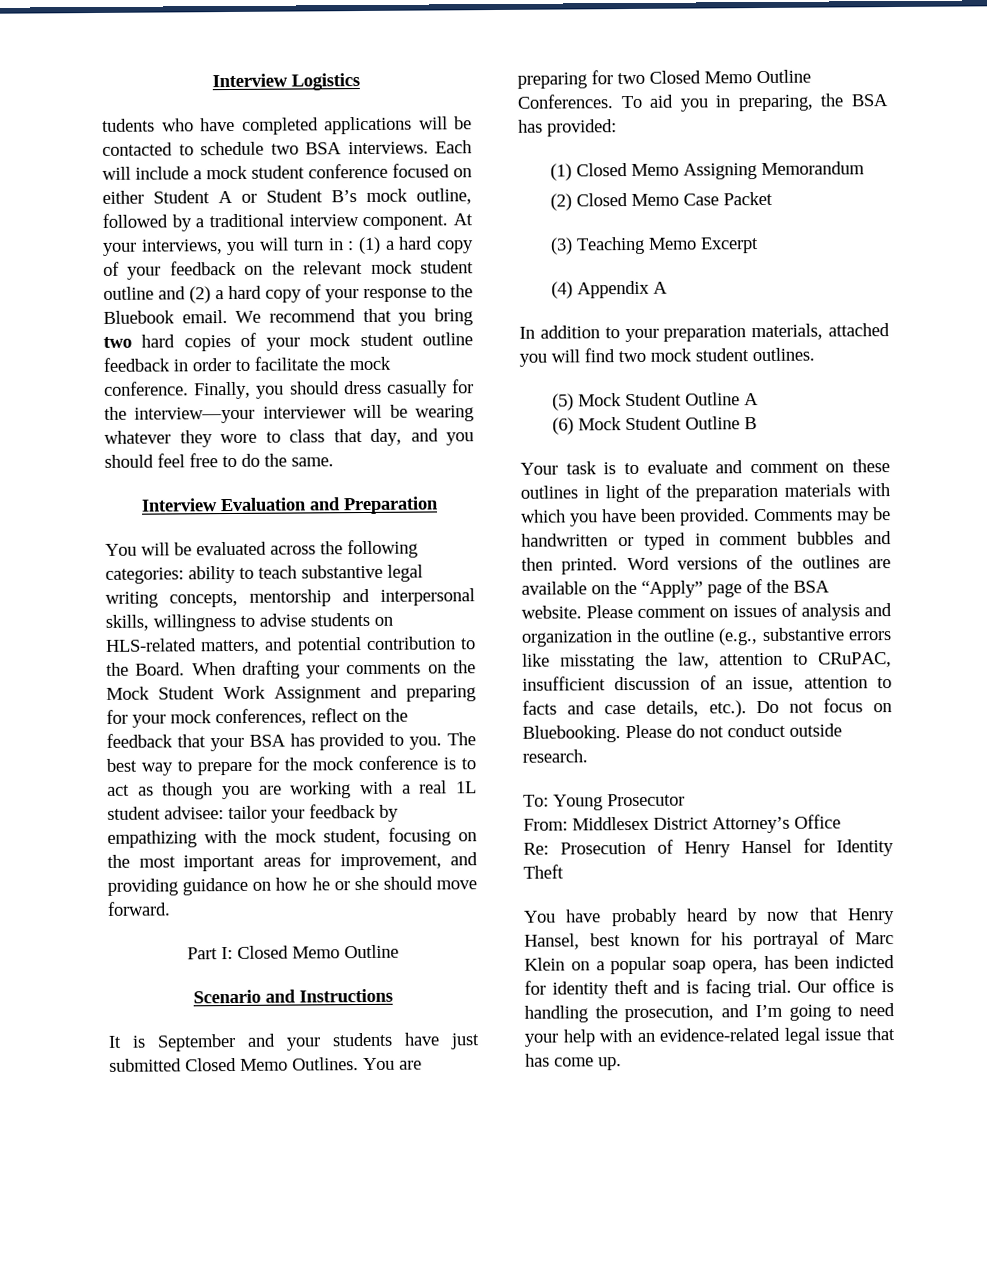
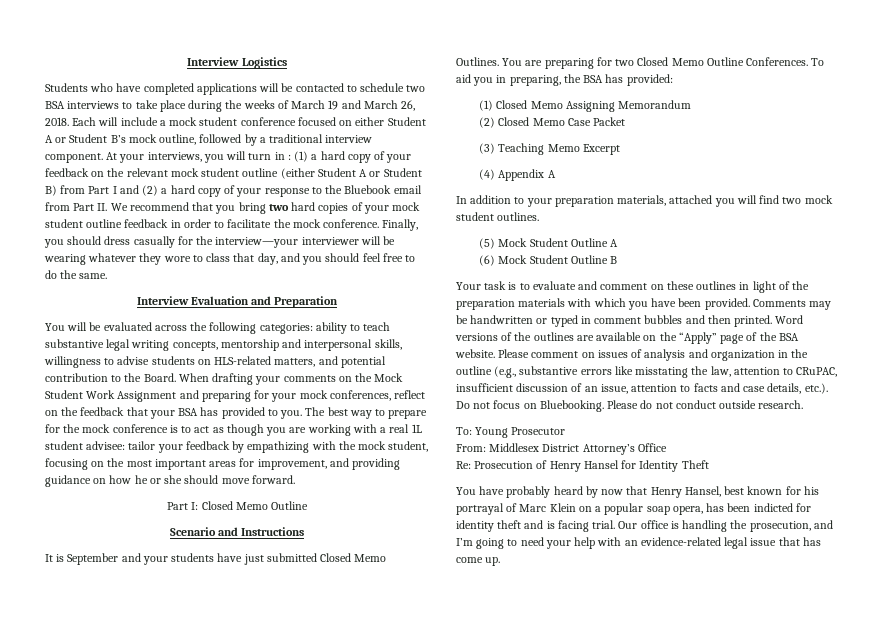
- tudents who have completed applications will be contacted to schedule two BSA interviews.
+ Students who have completed applications will be contacted to schedule two BSA interviews to take place during the weeks of March 19 and March 26, 2018.
- At your interviews, you will turn in : (1) a hard copy of your feedback on the relevant mock student outline and (2) a hard copy of your response to the Bluebook email. We recommend that you bring two hard copies of your mock student outline feedback in order to facilitate the mock conference.
+ At your interviews, you will turn in : (1) a hard copy of your feedback on the relevant mock student outline (either Student A or Student B) from Part I and (2) a hard copy of your response to the Bluebook email from Part II. We recommend that you bring two hard copies of your mock student outline feedback in order to facilitate the mock conference.

